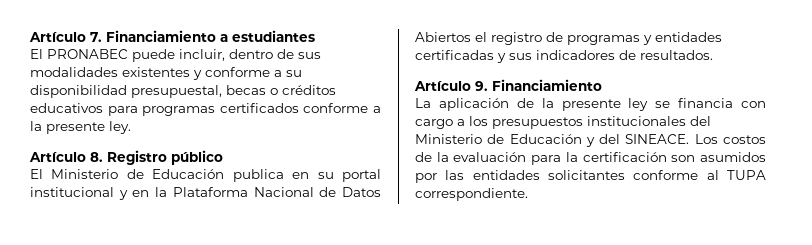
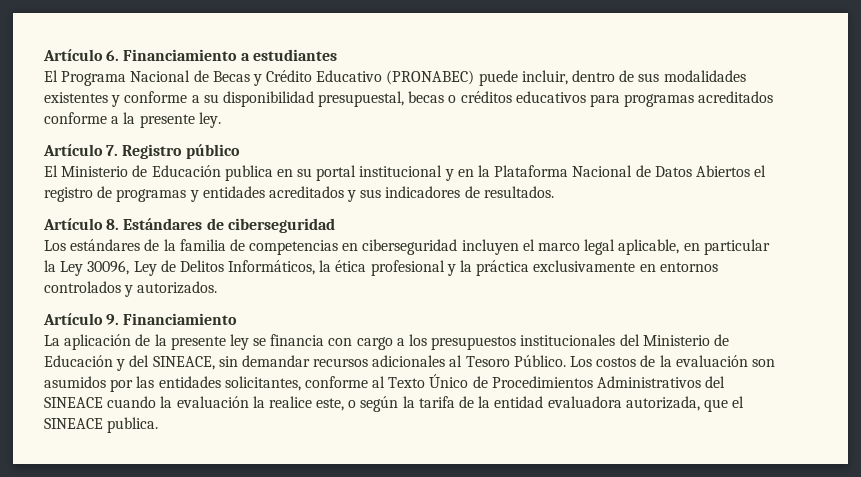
- Artículo 7. Financiamiento a estudiantes
+ Artículo 6. Financiamiento a estudiantes
- El PRONABEC puede incluir, dentro de sus modalidades existentes y conforme a su disponibilidad presupuestal, becas o créditos educativos para programas certificados conforme a la presente ley.
+ El Programa Nacional de Becas y Crédito Educativo (PRONABEC) puede incluir, dentro de sus modalidades existentes y conforme a su disponibilidad presupuestal, becas o créditos educativos para programas acreditados conforme a la presente ley.
- Artículo 8. Registro público
+ Artículo 7. Registro público
- El Ministerio de Educación publica en su portal institucional y en la Plataforma Nacional de Datos Abiertos el registro de programas y entidades certificadas y sus indicadores de resultados.
+ El Ministerio de Educación publica en su portal institucional y en la Plataforma Nacional de Datos Abiertos el registro de programas y entidades acreditados y sus indicadores de resultados.
+ Artículo 8. Estándares de ciberseguridad
+ Los estándares de la familia de competencias en ciberseguridad incluyen el marco legal aplicable, en particular la Ley 30096, Ley de Delitos Informáticos, la ética profesional y la práctica exclusivamente en entornos controlados y autorizados.
- La aplicación de la presente ley se financia con cargo a los presupuestos institucionales del Ministerio de Educación y del SINEACE.
+ La aplicación de la presente ley se financia con cargo a los presupuestos institucionales del Ministerio de Educación y del SINEACE, sin demandar recursos adicionales al Tesoro Público.
- Los costos de la evaluación para la certificación son asumidos por las entidades solicitantes conforme al TUPA correspondiente.
+ Los costos de la evaluación son asumidos por las entidades solicitantes, conforme al Texto Único de Procedimientos Administrativos del SINEACE cuando la evaluación la realice este, o según la tarifa de la entidad evaluadora autorizada, que el SINEACE publica.

